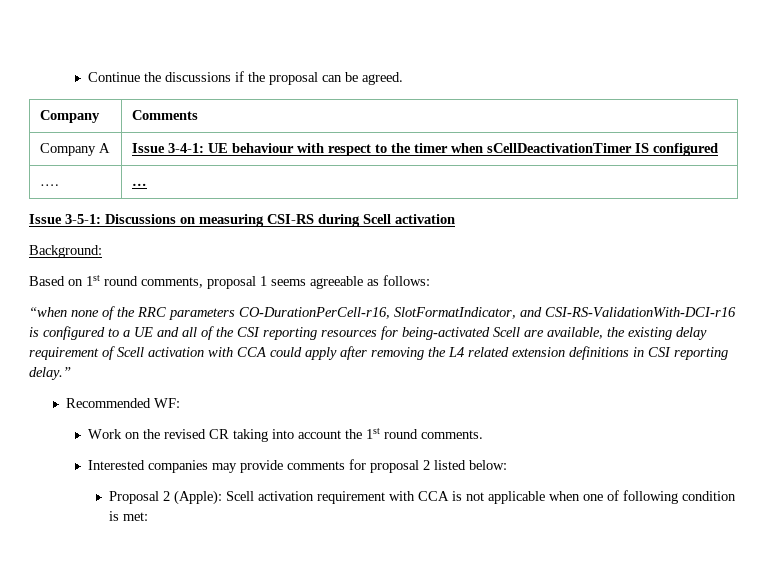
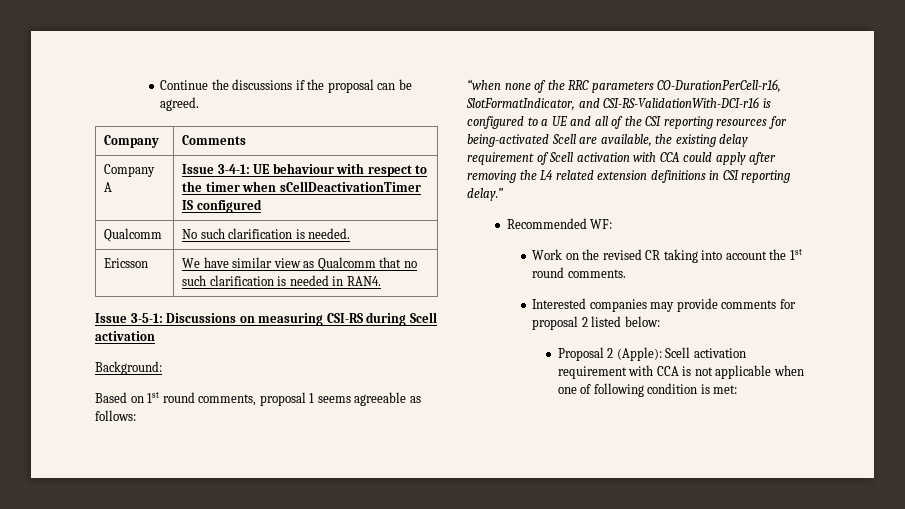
- …. | …
+ Qualcomm | No such clarification is needed.
+ Ericsson | We have similar view as Qualcomm that no such clarification is needed in RAN4.

